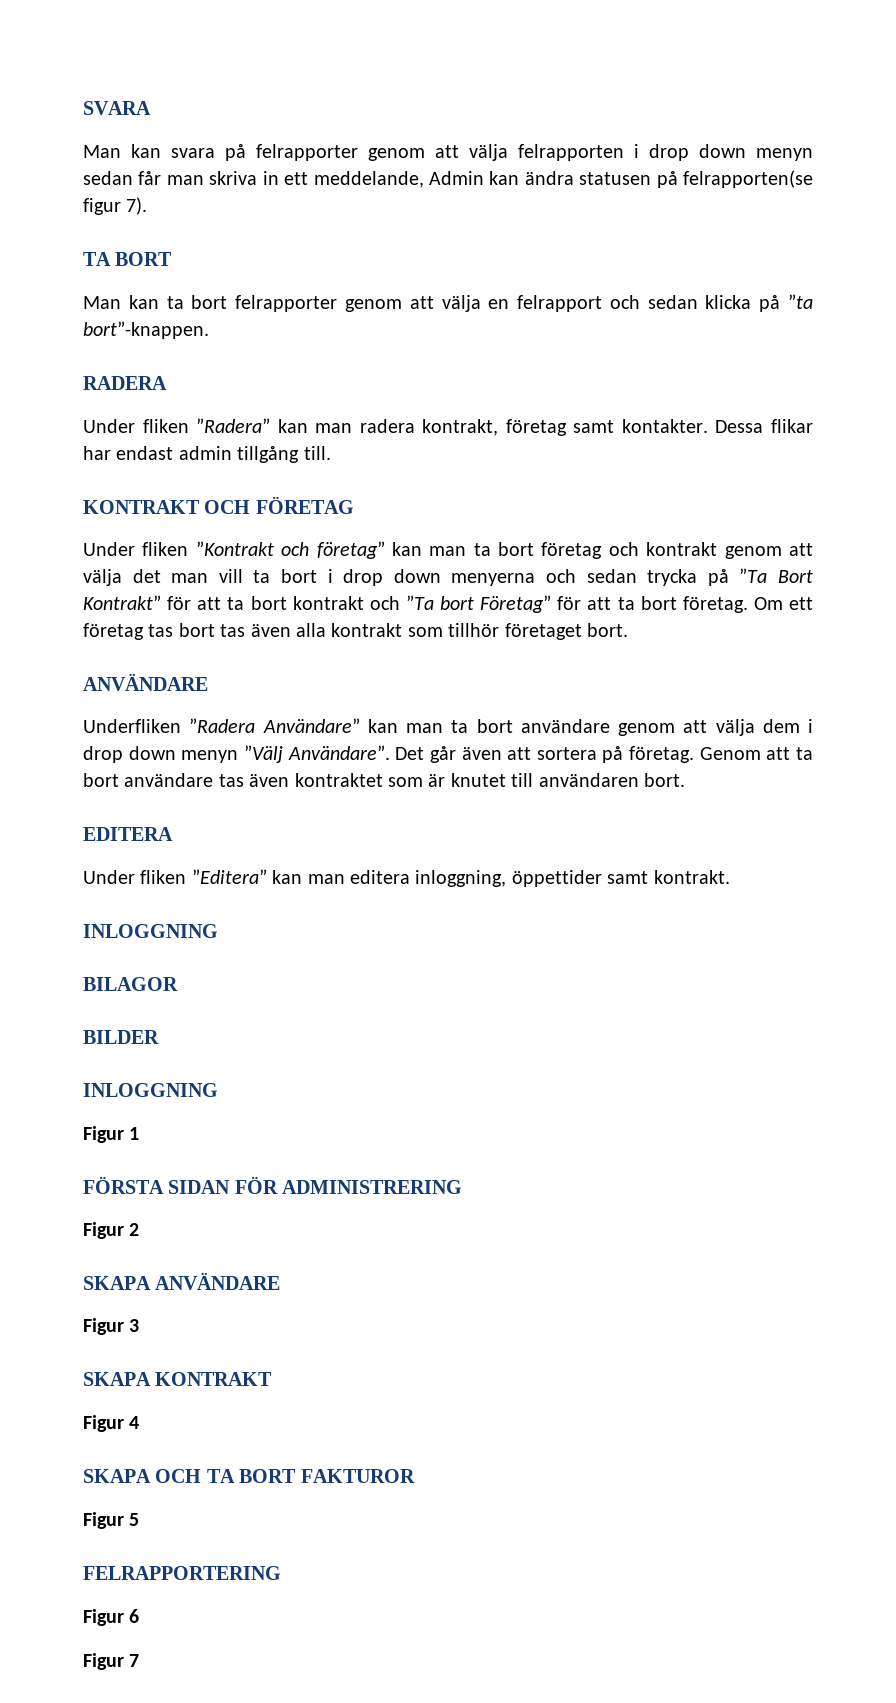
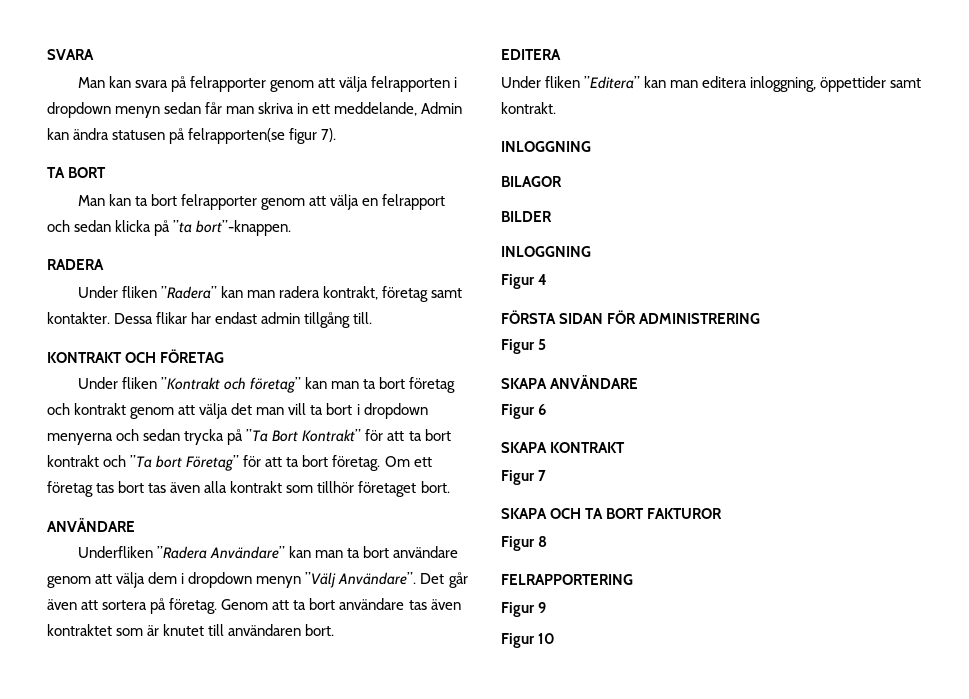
- Man kan svara på felrapporter genom att välja felrapporten i drop down menyn sedan får man skriva in ett meddelande, Admin kan ändra statusen på felrapporten(se figur 7).
+ Man kan svara på felrapporter genom att välja felrapporten i dropdown menyn sedan får man skriva in ett meddelande, Admin kan ändra statusen på felrapporten(se figur 7).
- Under fliken ”Kontrakt och företag” kan man ta bort företag och kontrakt genom att välja det man vill ta bort i drop down menyerna och sedan trycka på ”Ta Bort Kontrakt” för att ta bort kontrakt och ”Ta bort Företag” för att ta bort företag.
+ Under fliken ”Kontrakt och företag” kan man ta bort företag och kontrakt genom att välja det man vill ta bort i dropdown menyerna och sedan trycka på ”Ta Bort Kontrakt” för att ta bort kontrakt och ”Ta bort Företag” för att ta bort företag.
- Underfliken ”Radera Användare” kan man ta bort användare genom att välja dem i drop down menyn ”Välj Användare”.
+ Underfliken ”Radera Användare” kan man ta bort användare genom att välja dem i dropdown menyn ”Välj Användare”.
- Figur 1
+ Figur 4
- Figur 2
+ Figur 5
- Figur 3
+ Figur 6
- Figur 4
+ Figur 7
- Figur 5
+ Figur 8
- Figur 6
- Figur 7
+ Figur 9
+ Figur 10

